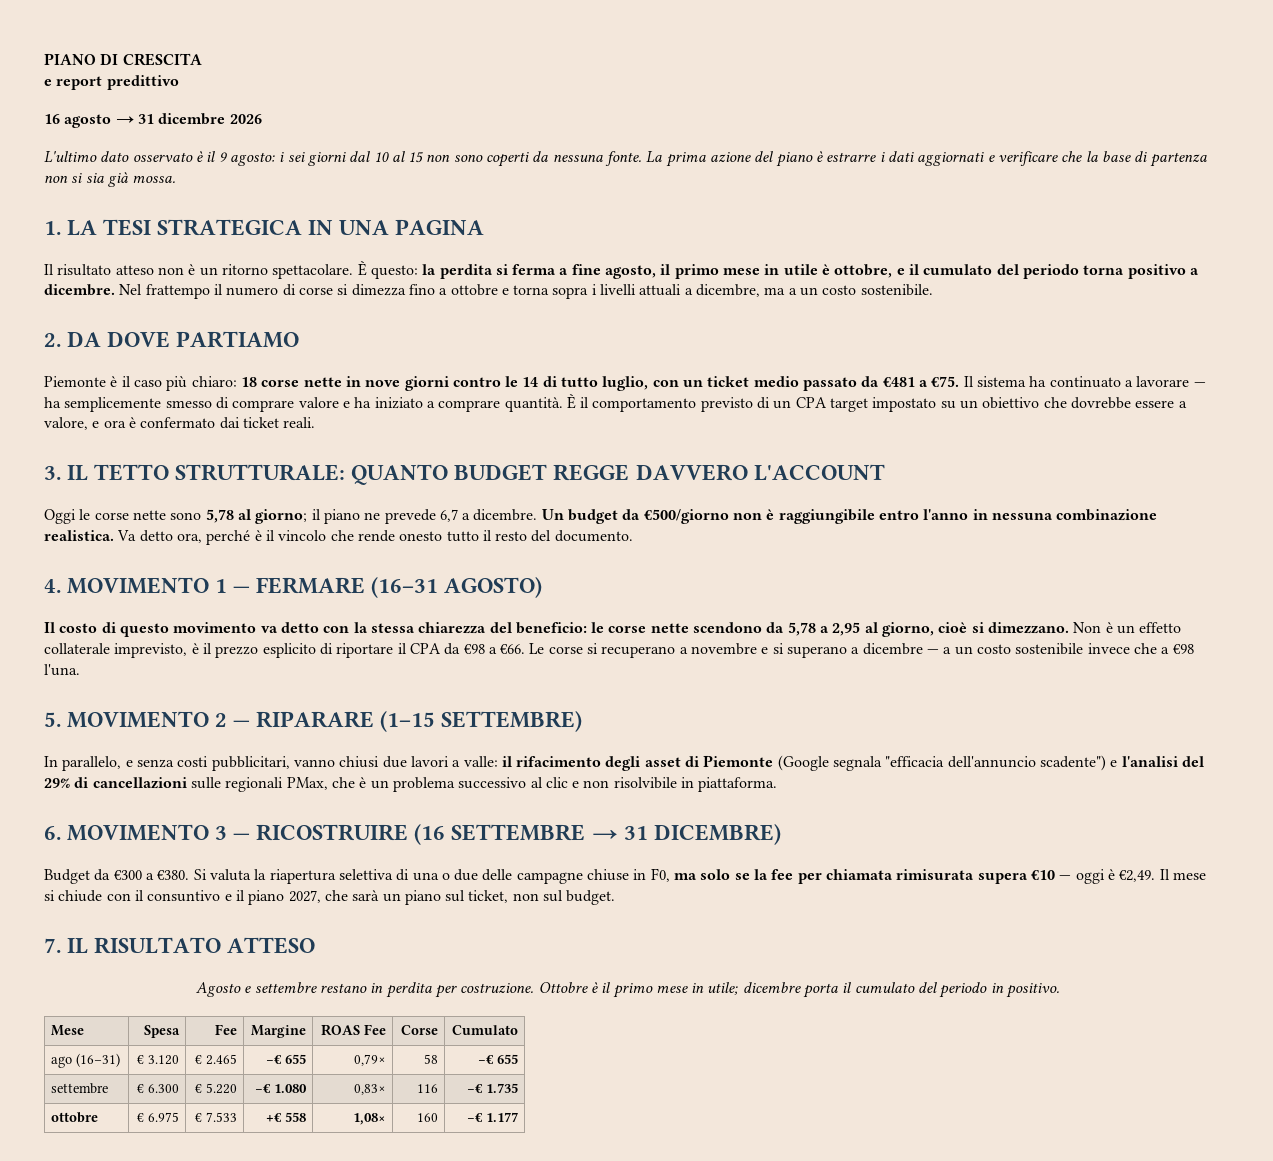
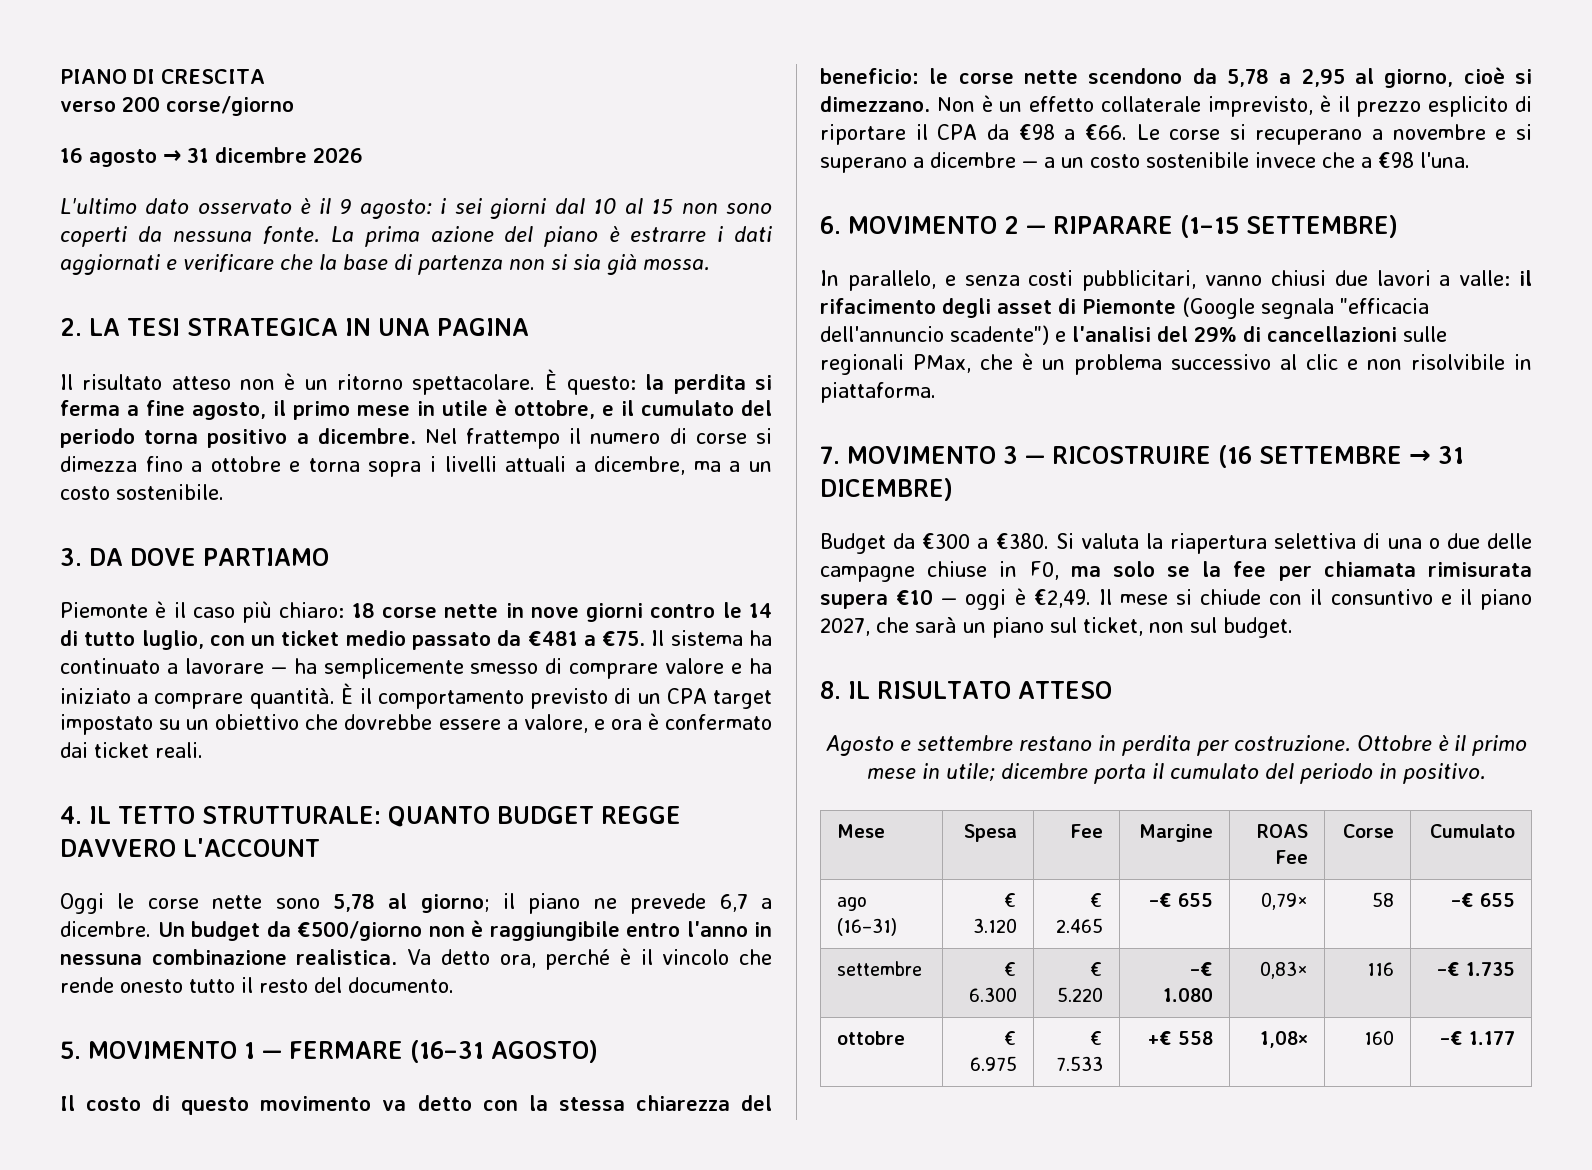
- e report predittivo
+ verso 200 corse/giorno
- 1. LA TESI STRATEGICA IN UNA PAGINA
+ 2. LA TESI STRATEGICA IN UNA PAGINA
- 2. DA DOVE PARTIAMO
+ 3. DA DOVE PARTIAMO
- 3. IL TETTO STRUTTURALE: QUANTO BUDGET REGGE DAVVERO L'ACCOUNT
+ 4. IL TETTO STRUTTURALE: QUANTO BUDGET REGGE DAVVERO L'ACCOUNT
- 4. MOVIMENTO 1 — FERMARE (16–31 AGOSTO)
+ 5. MOVIMENTO 1 — FERMARE (16–31 AGOSTO)
- 5. MOVIMENTO 2 — RIPARARE (1–15 SETTEMBRE)
+ 6. MOVIMENTO 2 — RIPARARE (1–15 SETTEMBRE)
- 6. MOVIMENTO 3 — RICOSTRUIRE (16 SETTEMBRE → 31 DICEMBRE)
+ 7. MOVIMENTO 3 — RICOSTRUIRE (16 SETTEMBRE → 31 DICEMBRE)
- 7. IL RISULTATO ATTESO
+ 8. IL RISULTATO ATTESO

